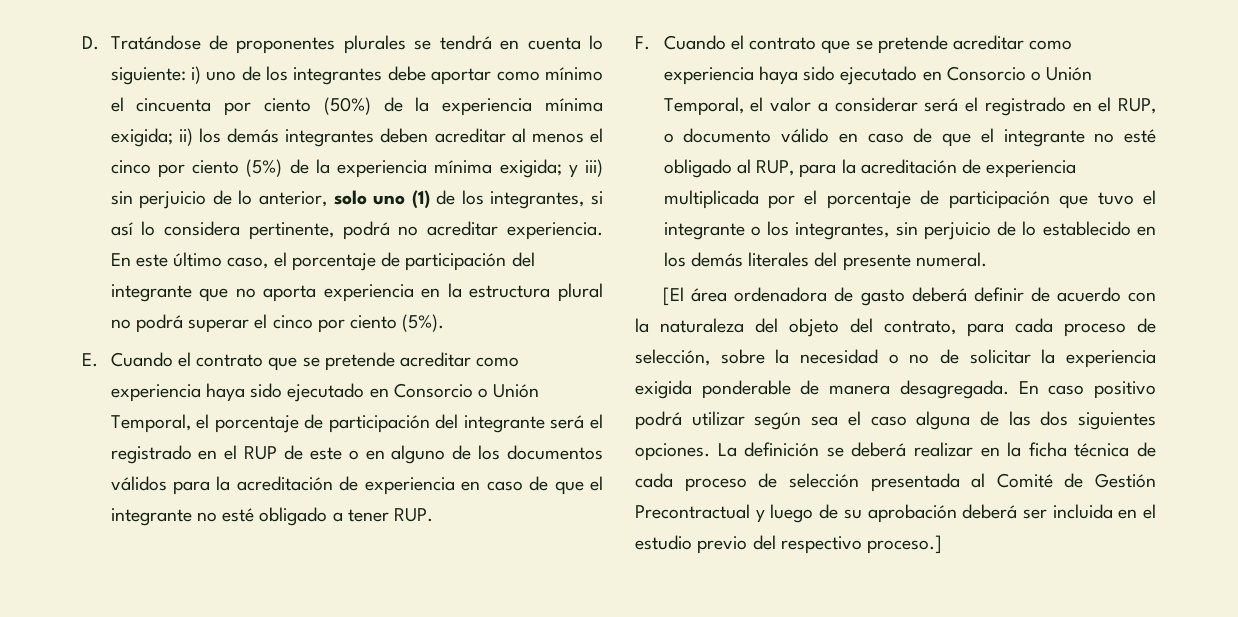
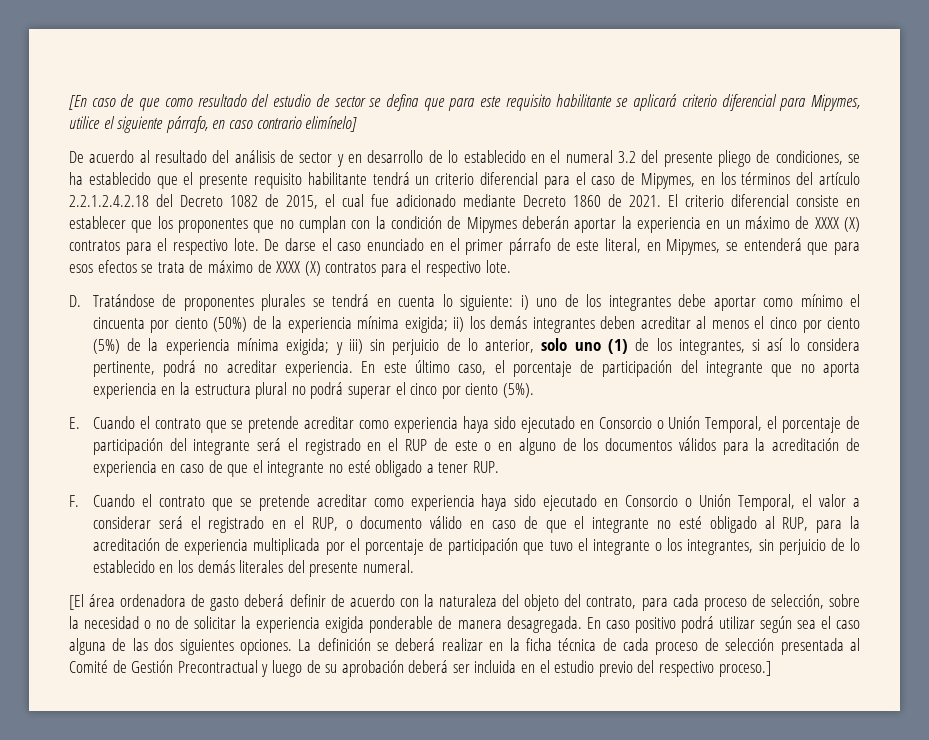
+ [En caso de que como resultado del estudio de sector se defina que para este requisito habilitante se aplicará criterio diferencial para Mipymes, utilice el siguiente párrafo, en caso contrario elimínelo]
+ De acuerdo al resultado del análisis de sector y en desarrollo de lo establecido en el numeral 3.2 del presente pliego de condiciones, se ha establecido que el presente requisito habilitante tendrá un criterio diferencial para el caso de Mipymes, en los términos del artículo 2.2.1.2.4.2.18 del Decreto 1082 de 2015, el cual fue adicionado mediante Decreto 1860 de 2021. El criterio diferencial consiste en establecer que los proponentes que no cumplan con la condición de Mipymes deberán aportar la experiencia en un máximo de XXXX (X) contratos para el respectivo lote. De darse el caso enunciado en el primer párrafo de este literal, en Mipymes, se entenderá que para esos efectos se trata de máximo de XXXX (X) contratos para el respectivo lote.

